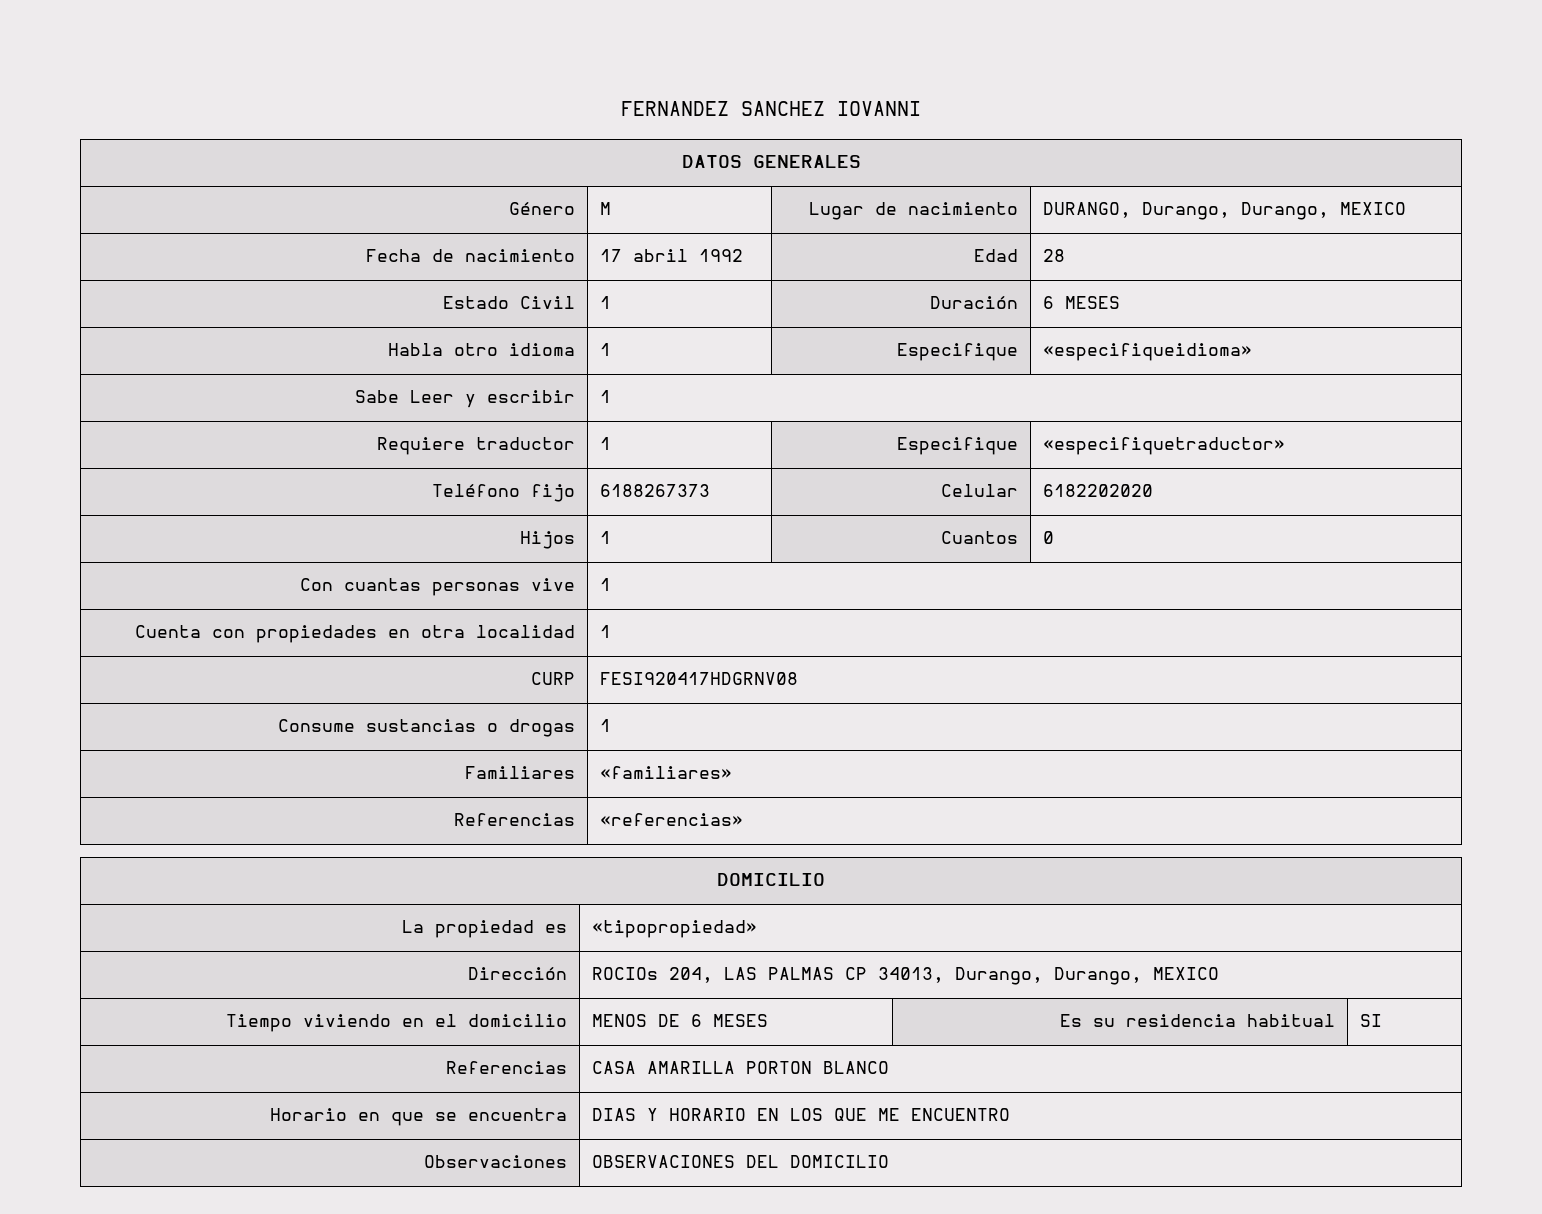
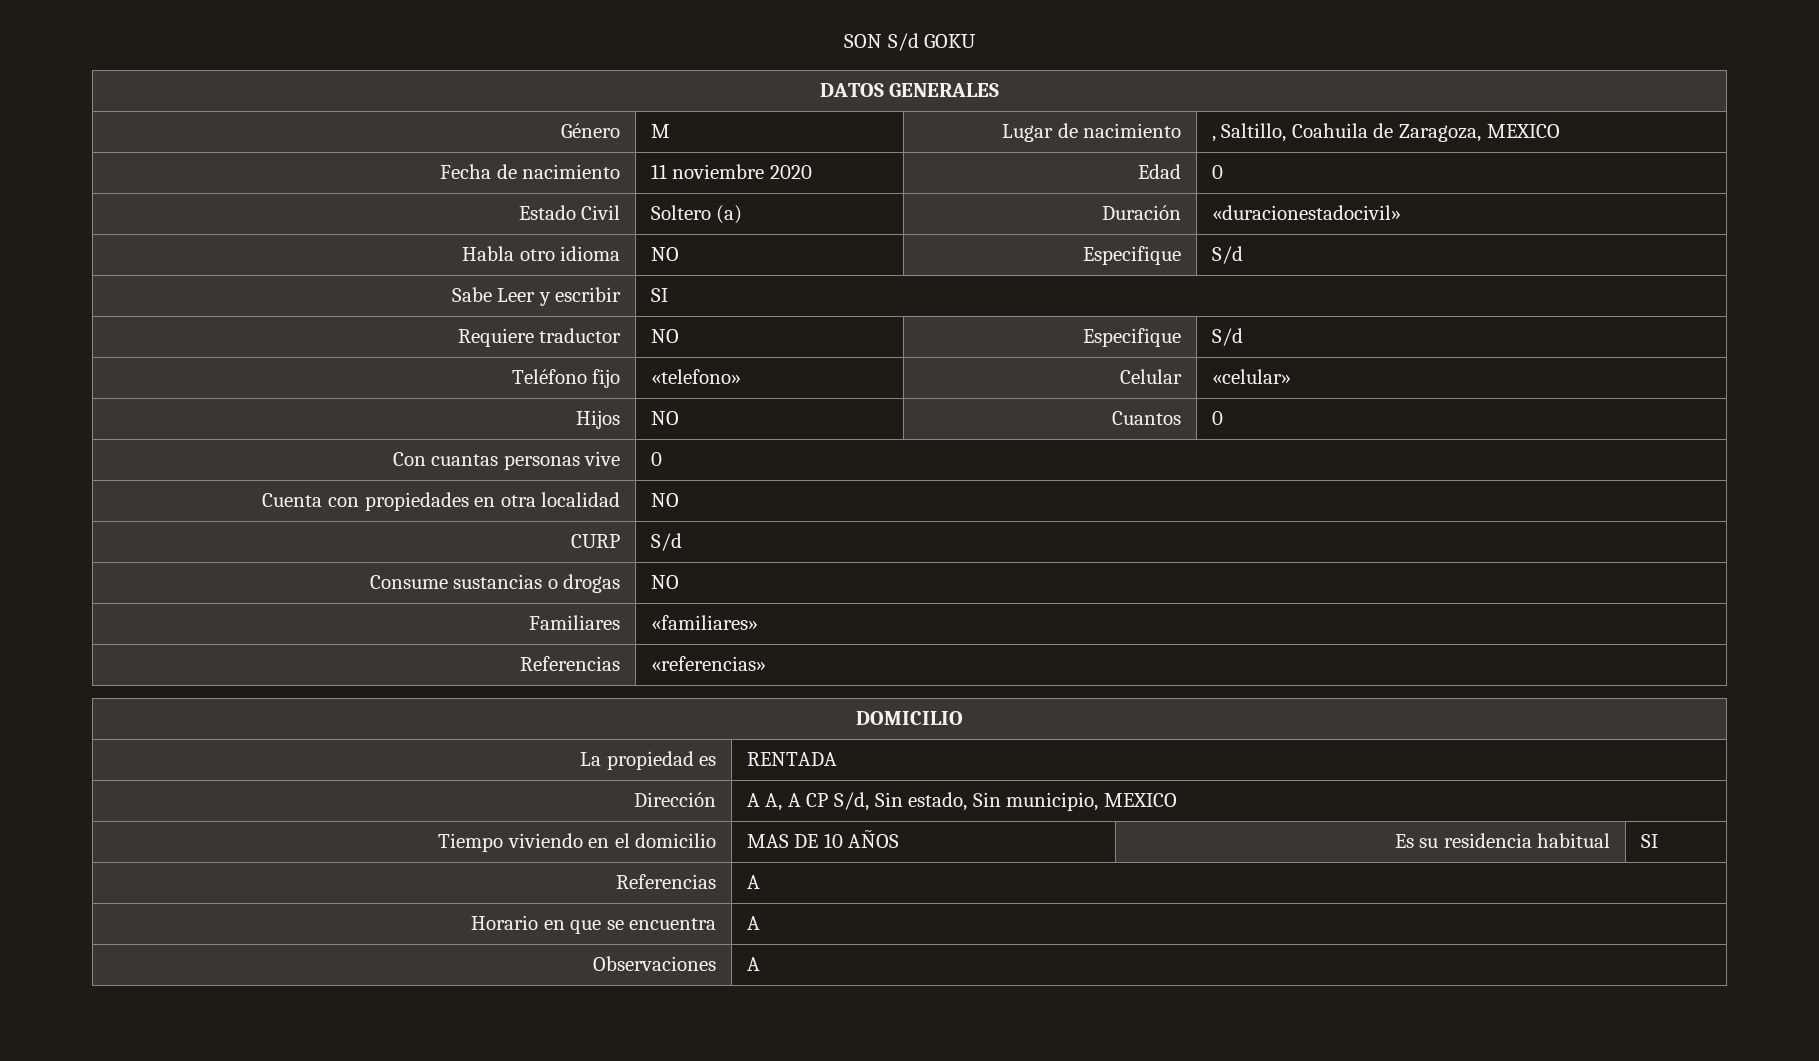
- FERNANDEZ SANCHEZ IOVANNI
+ SON S/d GOKU
- Género | M | Lugar de nacimiento | DURANGO, Durango, Durango, MEXICO
+ Género | M | Lugar de nacimiento | , Saltillo, Coahuila de Zaragoza, MEXICO
- Fecha de nacimiento | 17 abril 1992 | Edad | 28
+ Fecha de nacimiento | 11 noviembre 2020 | Edad | 0
- Estado Civil | 1 | Duración | 6 MESES
+ Estado Civil | Soltero (a) | Duración | «duracionestadocivil»
- Habla otro idioma | 1 | Especifique | «especifiqueidioma»
+ Habla otro idioma | NO | Especifique | S/d
- Sabe Leer y escribir | 1
+ Sabe Leer y escribir | SI
- Requiere traductor | 1 | Especifique | «especifiquetraductor»
+ Requiere traductor | NO | Especifique | S/d
- Teléfono fijo | 6188267373 | Celular | 6182202020
+ Teléfono fijo | «telefono» | Celular | «celular»
- Hijos | 1 | Cuantos | 0
+ Hijos | NO | Cuantos | 0
- Con cuantas personas vive | 1
+ Con cuantas personas vive | 0
- Cuenta con propiedades en otra localidad | 1
+ Cuenta con propiedades en otra localidad | NO
- CURP | FESI920417HDGRNV08
+ CURP | S/d
- Consume sustancias o drogas | 1
+ Consume sustancias o drogas | NO
- La propiedad es | «tipopropiedad»
+ La propiedad es | RENTADA
- Dirección | ROCIOs 204, LAS PALMAS CP 34013, Durango, Durango, MEXICO
+ Dirección | A A, A CP S/d, Sin estado, Sin municipio, MEXICO
- Tiempo viviendo en el domicilio | MENOS DE 6 MESES | Es su residencia habitual | SI
+ Tiempo viviendo en el domicilio | MAS DE 10 AÑOS | Es su residencia habitual | SI
- Referencias | CASA AMARILLA PORTON BLANCO
+ Referencias | A
- Horario en que se encuentra | DIAS Y HORARIO EN LOS QUE ME ENCUENTRO
- Observaciones | OBSERVACIONES DEL DOMICILIO
+ Horario en que se encuentra | A
+ Observaciones | A

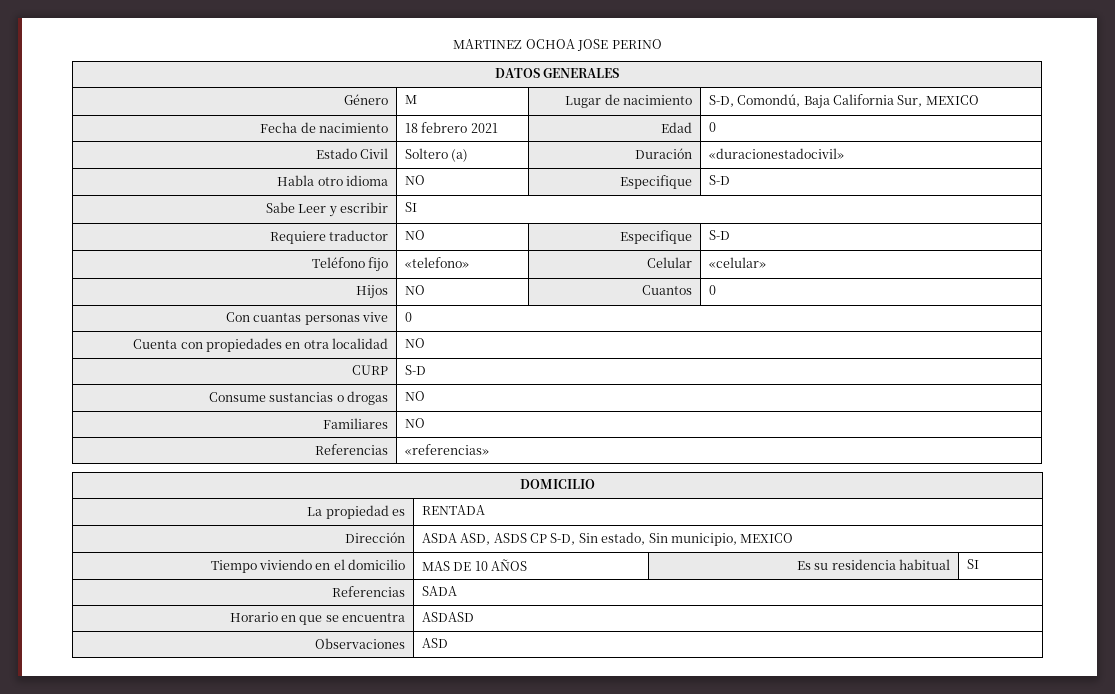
- SON S/d GOKU
+ MARTINEZ OCHOA JOSE PERINO
- Género | M | Lugar de nacimiento | , Saltillo, Coahuila de Zaragoza, MEXICO
+ Género | M | Lugar de nacimiento | S-D, Comondú, Baja California Sur, MEXICO
- Fecha de nacimiento | 11 noviembre 2020 | Edad | 0
+ Fecha de nacimiento | 18 febrero 2021 | Edad | 0
- Habla otro idioma | NO | Especifique | S/d
+ Habla otro idioma | NO | Especifique | S-D
- Requiere traductor | NO | Especifique | S/d
+ Requiere traductor | NO | Especifique | S-D
- CURP | S/d
+ CURP | S-D
- Familiares | «familiares»
+ Familiares | NO
- Dirección | A A, A CP S/d, Sin estado, Sin municipio, MEXICO
+ Dirección | ASDA ASD, ASDS CP S-D, Sin estado, Sin municipio, MEXICO
- Referencias | A
+ Referencias | SADA
- Horario en que se encuentra | A
+ Horario en que se encuentra | ASDASD
- Observaciones | A
+ Observaciones | ASD

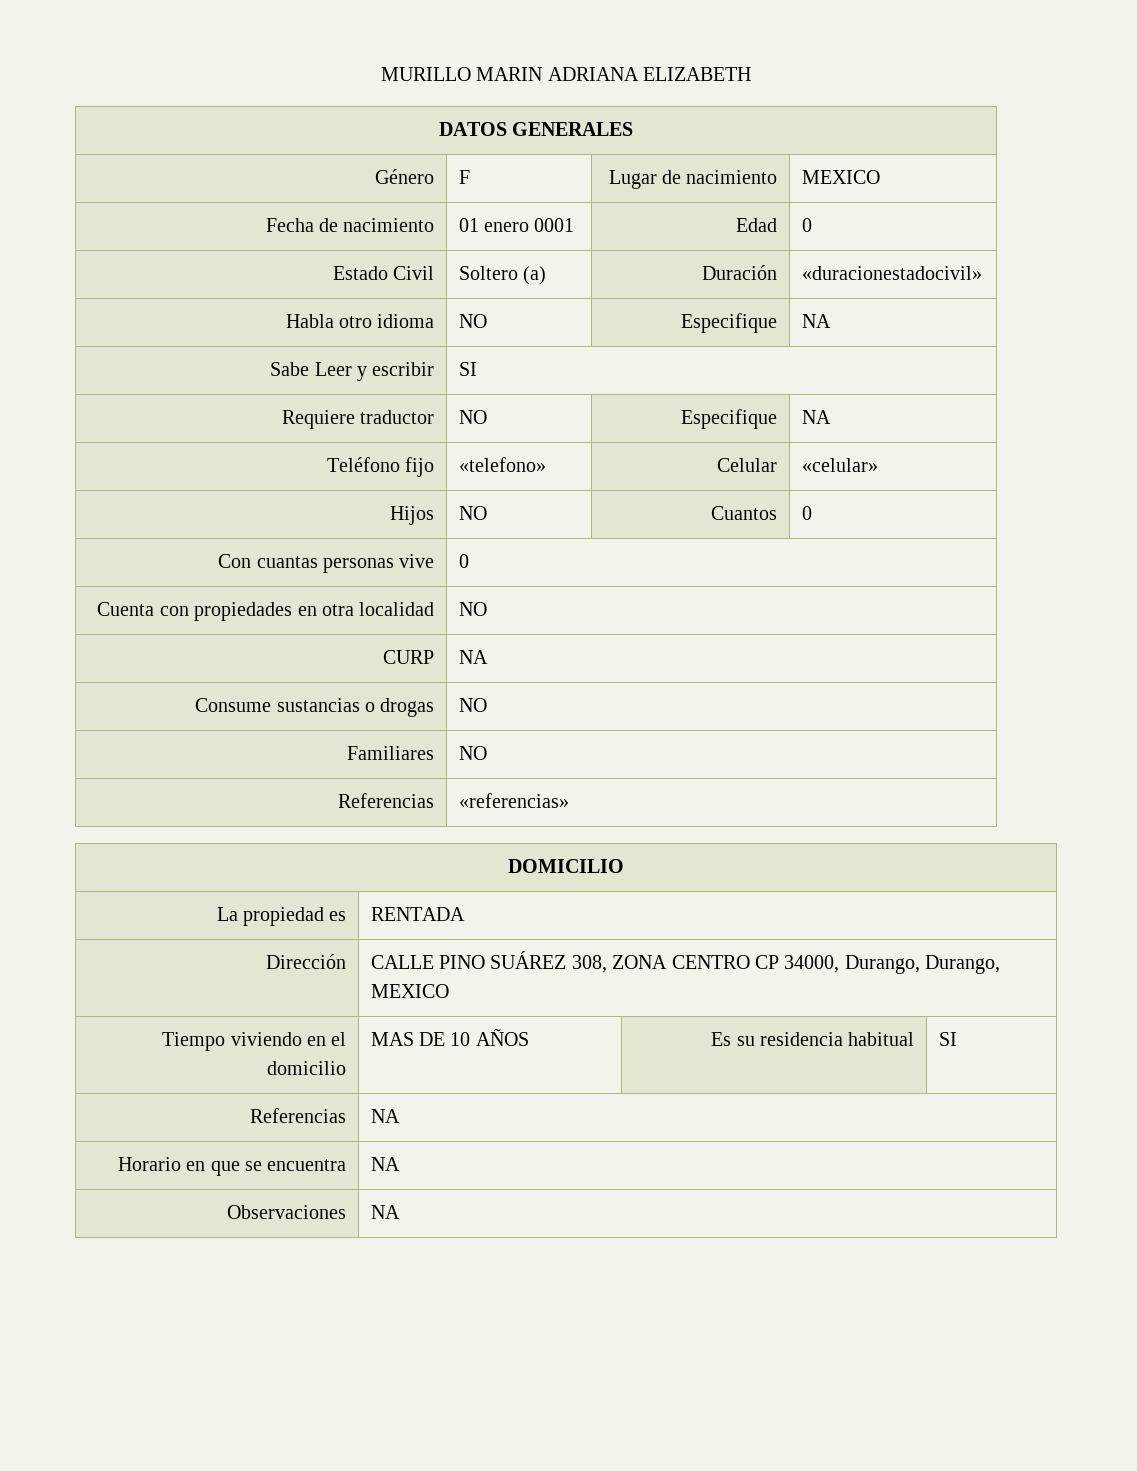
- MARTINEZ OCHOA JOSE PERINO
+ MURILLO MARIN ADRIANA ELIZABETH
- Género | M | Lugar de nacimiento | S-D, Comondú, Baja California Sur, MEXICO
+ Género | F | Lugar de nacimiento | MEXICO
- Fecha de nacimiento | 18 febrero 2021 | Edad | 0
+ Fecha de nacimiento | 01 enero 0001 | Edad | 0
- Habla otro idioma | NO | Especifique | S-D
+ Habla otro idioma | NO | Especifique | NA
- Requiere traductor | NO | Especifique | S-D
+ Requiere traductor | NO | Especifique | NA
- CURP | S-D
+ CURP | NA
- Dirección | ASDA ASD, ASDS CP S-D, Sin estado, Sin municipio, MEXICO
+ Dirección | CALLE PINO SUÁREZ 308, ZONA CENTRO CP 34000, Durango, Durango, MEXICO
- Referencias | SADA
+ Referencias | NA
- Horario en que se encuentra | ASDASD
+ Horario en que se encuentra | NA
- Observaciones | ASD
+ Observaciones | NA

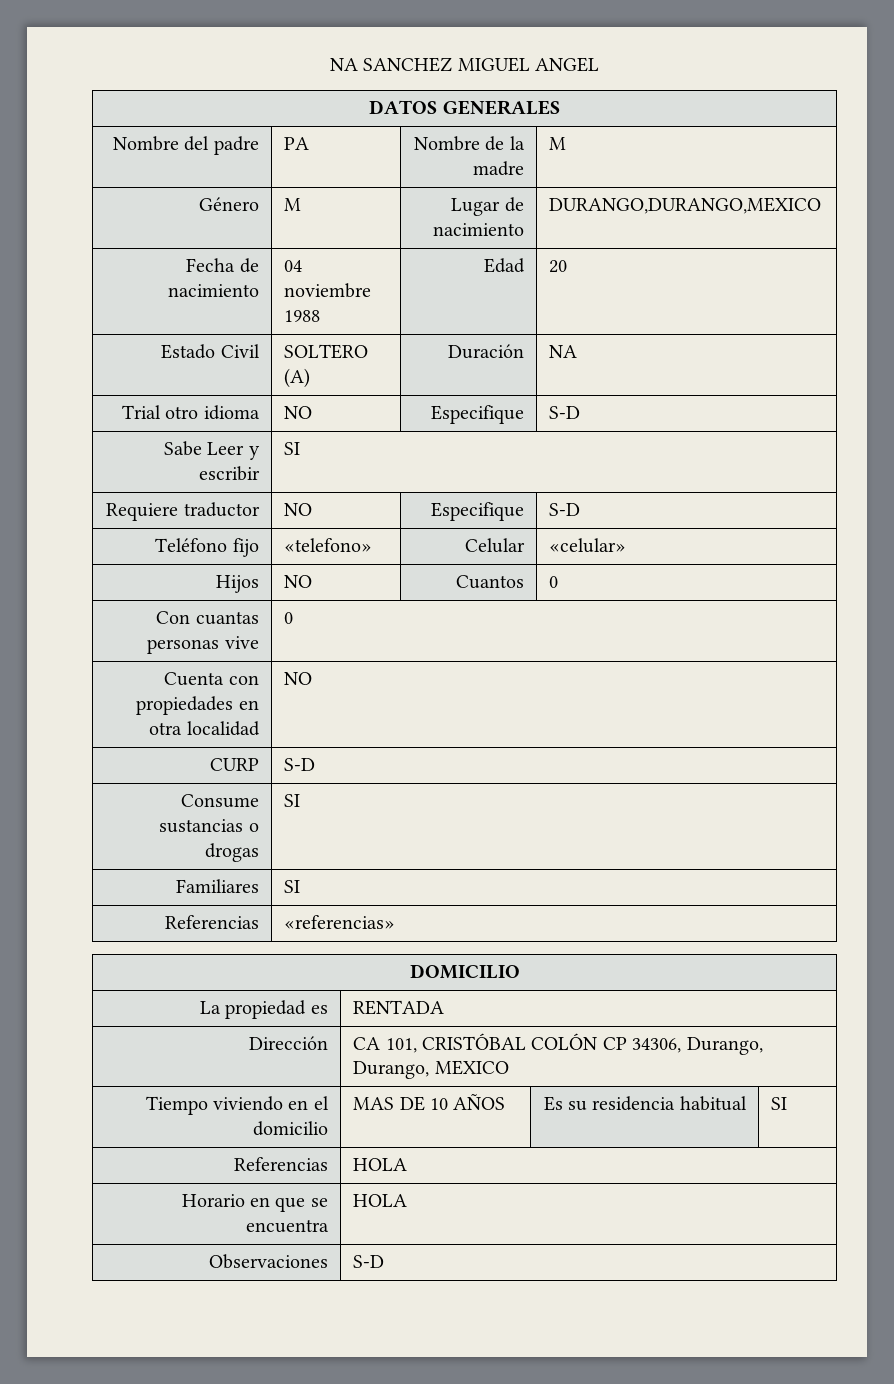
- MURILLO MARIN ADRIANA ELIZABETH
+ NA SANCHEZ MIGUEL ANGEL
  DATOS GENERALES
+ Nombre del padre | PA | Nombre de la madre | M
- Género | F | Lugar de nacimiento | MEXICO
+ Género | M | Lugar de nacimiento | DURANGO,DURANGO,MEXICO
- Fecha de nacimiento | 01 enero 0001 | Edad | 0
+ Fecha de nacimiento | 04 noviembre 1988 | Edad | 20
- Estado Civil | Soltero (a) | Duración | «duracionestadocivil»
- Habla otro idioma | NO | Especifique | NA
+ Estado Civil | SOLTERO (A) | Duración | NA
+ Trial otro idioma | NO | Especifique | S-D
- Requiere traductor | NO | Especifique | NA
+ Requiere traductor | NO | Especifique | S-D
- CURP | NA
+ CURP | S-D
- Consume sustancias o drogas | NO
+ Consume sustancias o drogas | SI
- Familiares | NO
+ Familiares | SI
- Dirección | CALLE PINO SUÁREZ 308, ZONA CENTRO CP 34000, Durango, Durango, MEXICO
+ Dirección | CA 101, CRISTÓBAL COLÓN CP 34306, Durango, Durango, MEXICO
- Referencias | NA
+ Referencias | HOLA
- Horario en que se encuentra | NA
+ Horario en que se encuentra | HOLA
- Observaciones | NA
+ Observaciones | S-D

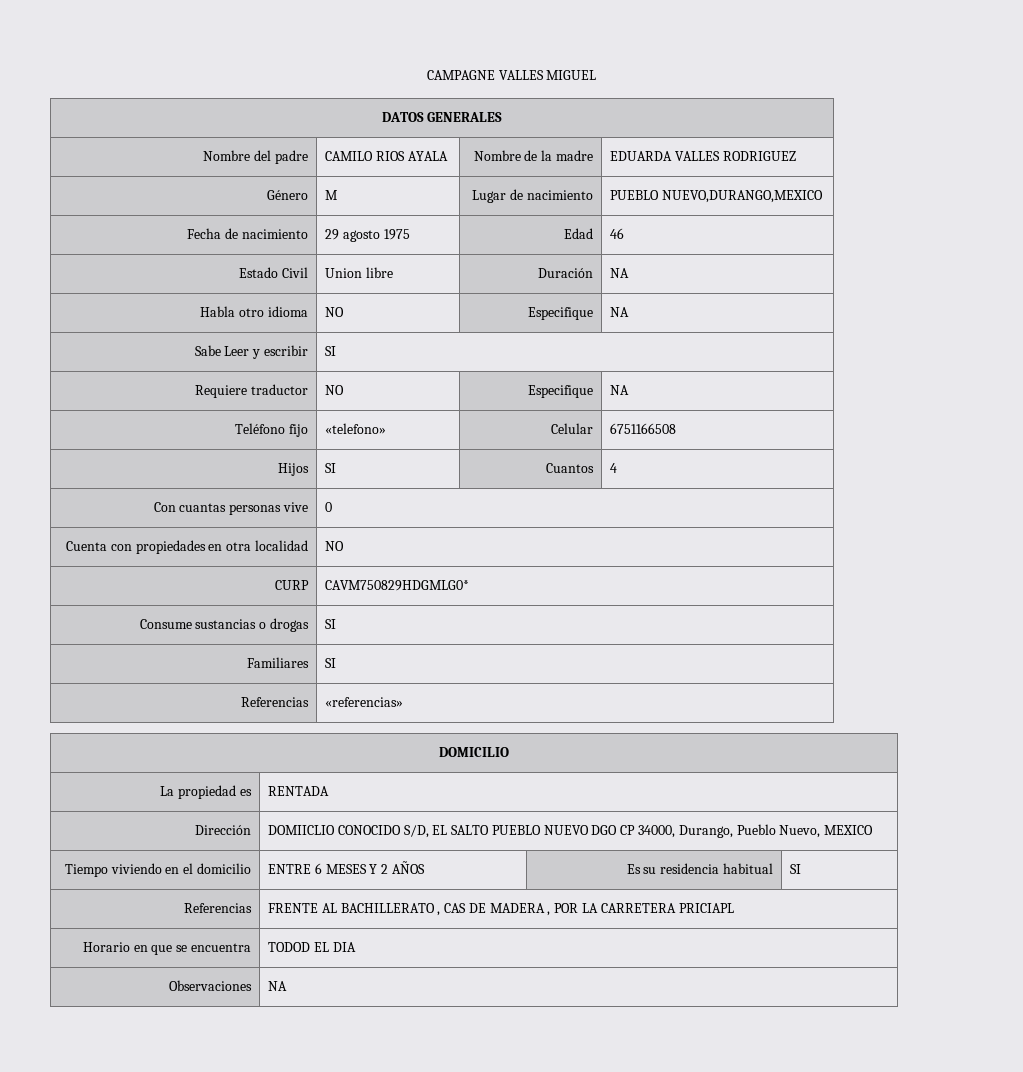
- NA SANCHEZ MIGUEL ANGEL
+ CAMPAGNE VALLES MIGUEL
- Nombre del padre | PA | Nombre de la madre | M
+ Nombre del padre | CAMILO RIOS AYALA | Nombre de la madre | EDUARDA VALLES RODRIGUEZ
- Género | M | Lugar de nacimiento | DURANGO,DURANGO,MEXICO
+ Género | M | Lugar de nacimiento | PUEBLO NUEVO,DURANGO,MEXICO
- Fecha de nacimiento | 04 noviembre 1988 | Edad | 20
+ Fecha de nacimiento | 29 agosto 1975 | Edad | 46
- Estado Civil | SOLTERO (A) | Duración | NA
+ Estado Civil | Union libre | Duración | NA
- Trial otro idioma | NO | Especifique | S-D
+ Habla otro idioma | NO | Especifique | NA
- Requiere traductor | NO | Especifique | S-D
+ Requiere traductor | NO | Especifique | NA
- Teléfono fijo | «telefono» | Celular | «celular»
+ Teléfono fijo | «telefono» | Celular | 6751166508
- Hijos | NO | Cuantos | 0
+ Hijos | SI | Cuantos | 4
- CURP | S-D
+ CURP | CAVM750829HDGMLG0*
- Dirección | CA 101, CRISTÓBAL COLÓN CP 34306, Durango, Durango, MEXICO
+ Dirección | DOMIICLIO CONOCIDO S/D, EL SALTO PUEBLO NUEVO DGO CP 34000, Durango, Pueblo Nuevo, MEXICO
- Tiempo viviendo en el domicilio | MAS DE 10 AÑOS | Es su residencia habitual | SI
+ Tiempo viviendo en el domicilio | ENTRE 6 MESES Y 2 AÑOS | Es su residencia habitual | SI
- Referencias | HOLA
+ Referencias | FRENTE AL BACHILLERATO , CAS DE MADERA , POR LA CARRETERA PRICIAPL
- Horario en que se encuentra | HOLA
+ Horario en que se encuentra | TODOD EL DIA
- Observaciones | S-D
+ Observaciones | NA

